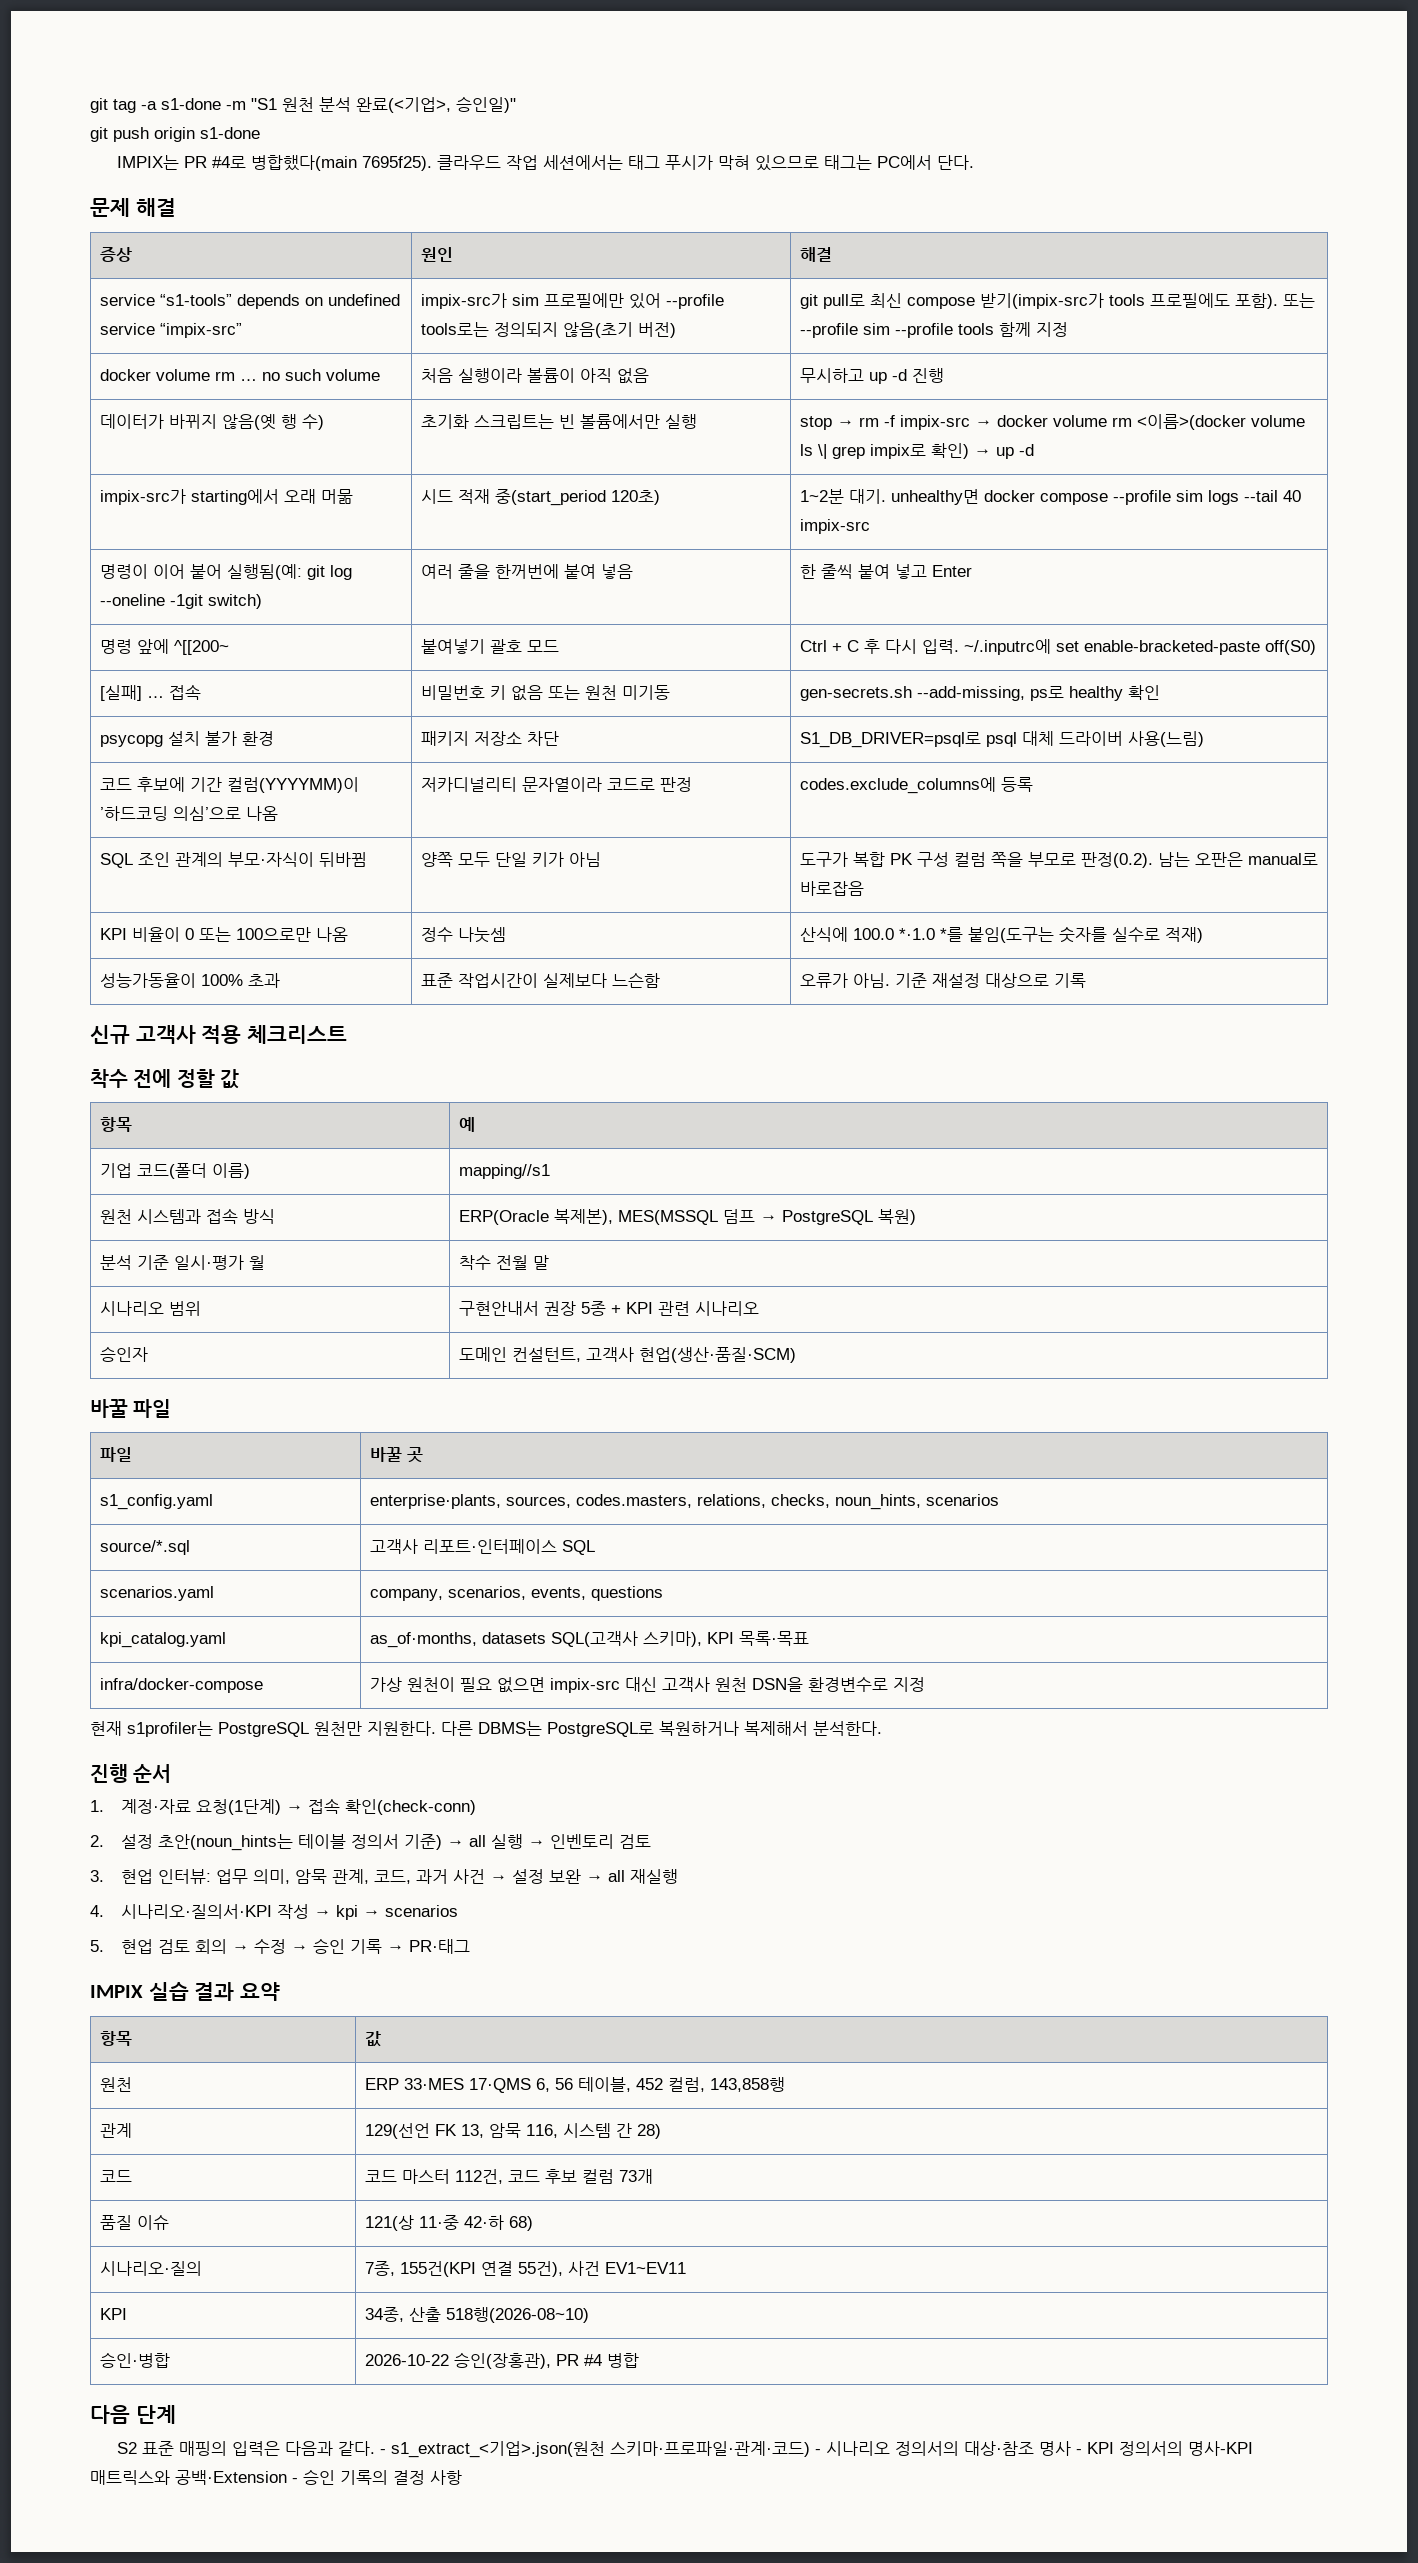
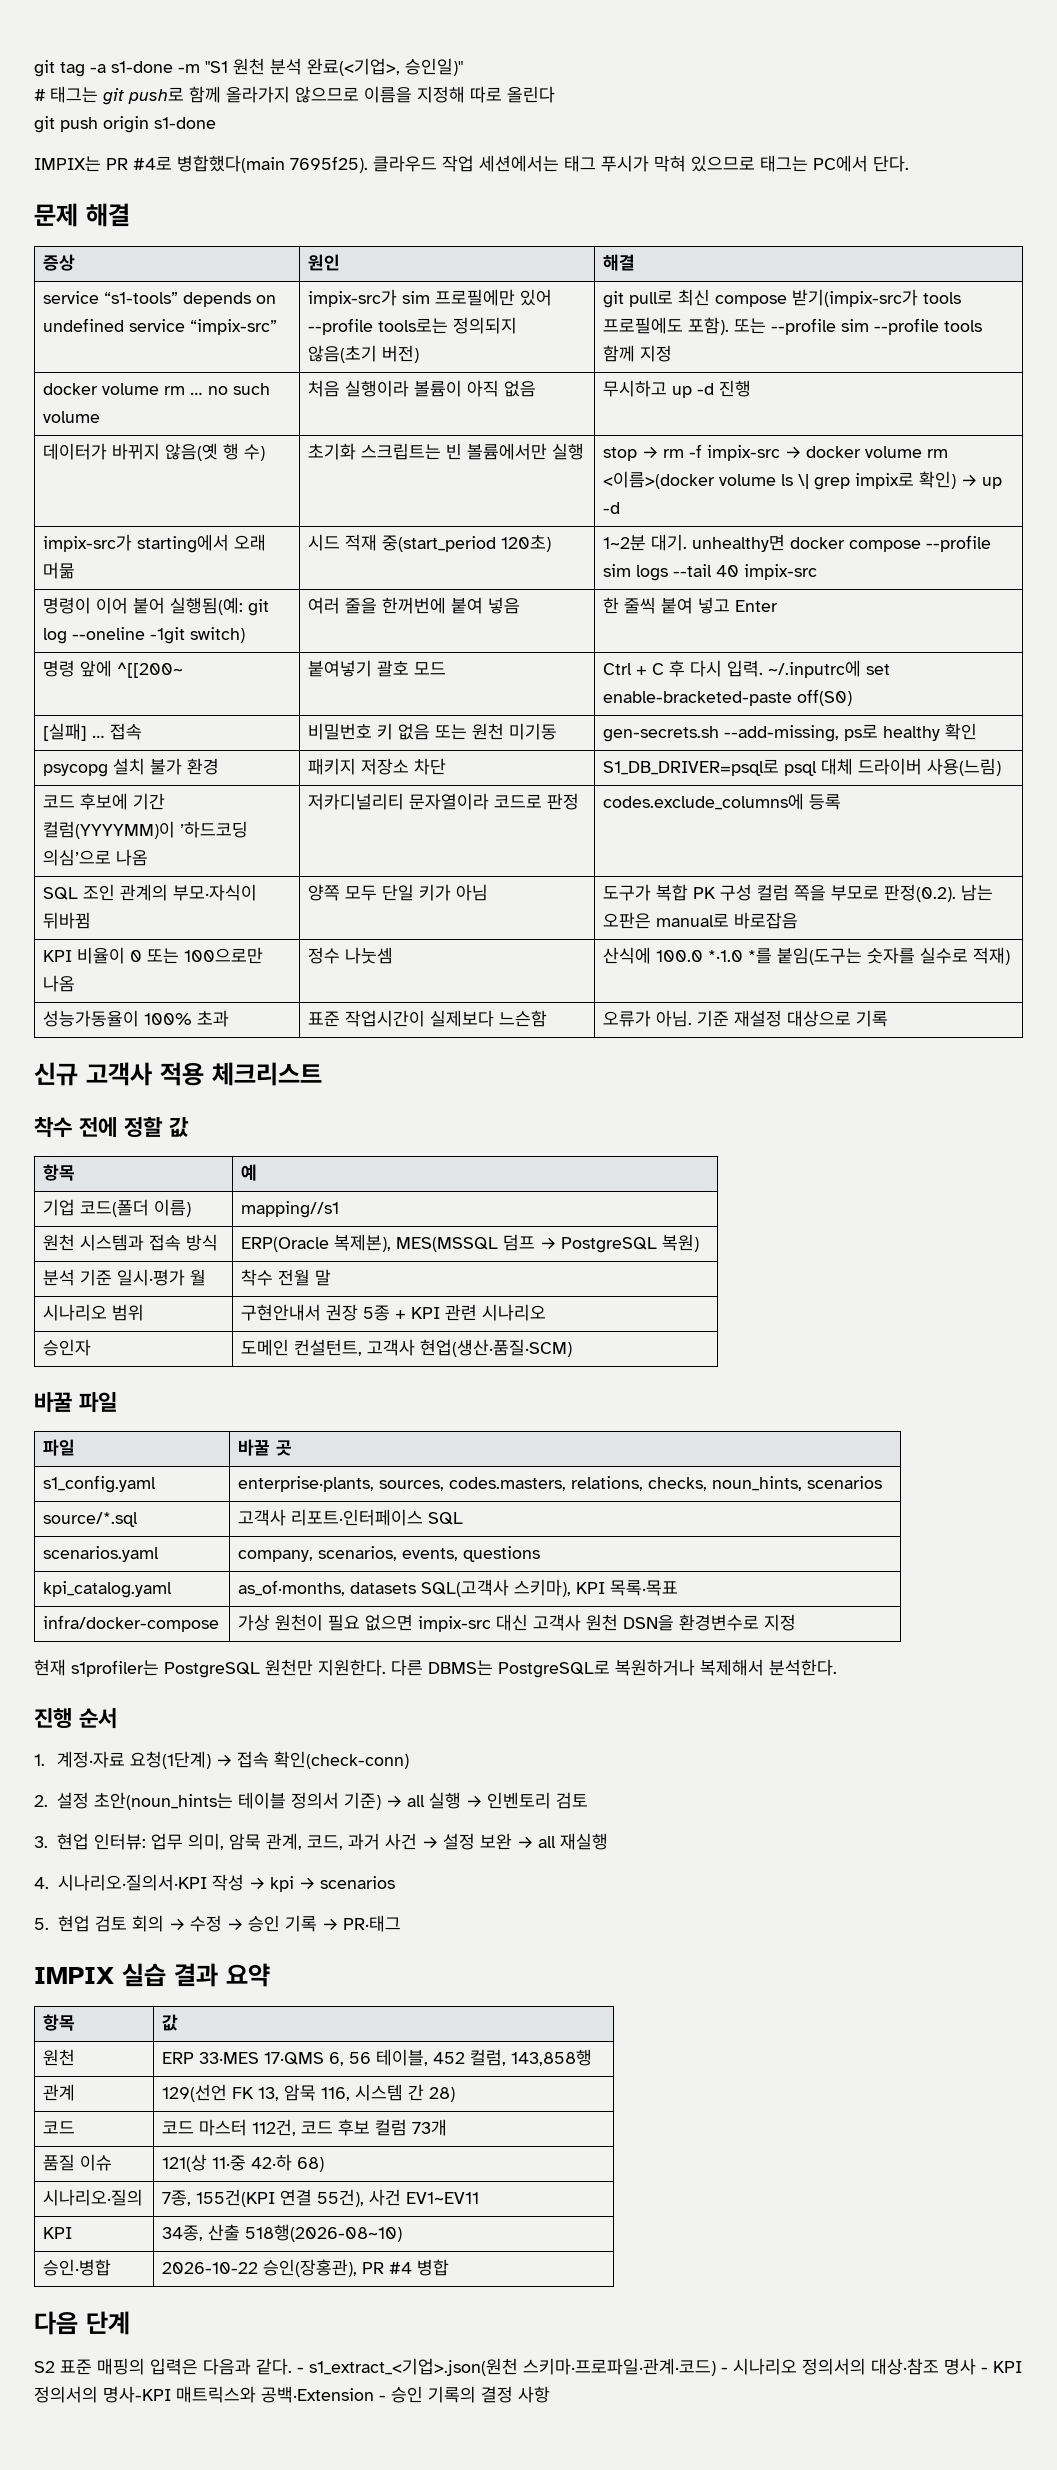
+ # 태그는 git push로 함께 올라가지 않으므로 이름을 지정해 따로 올린다

